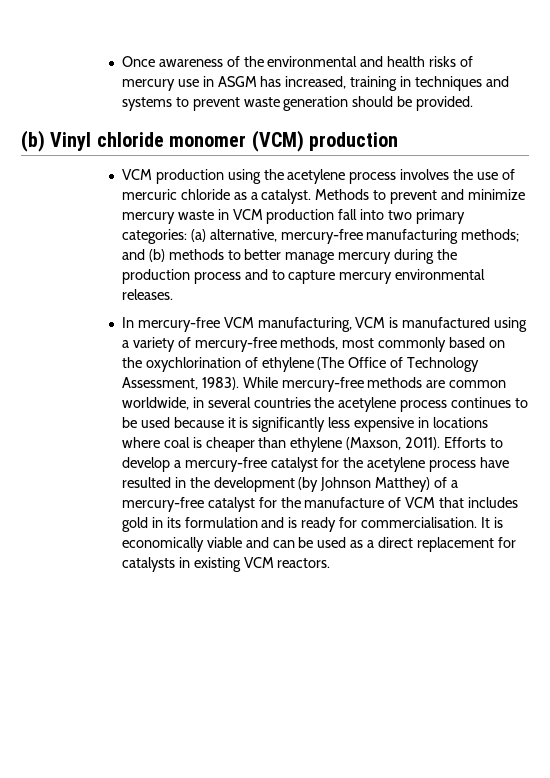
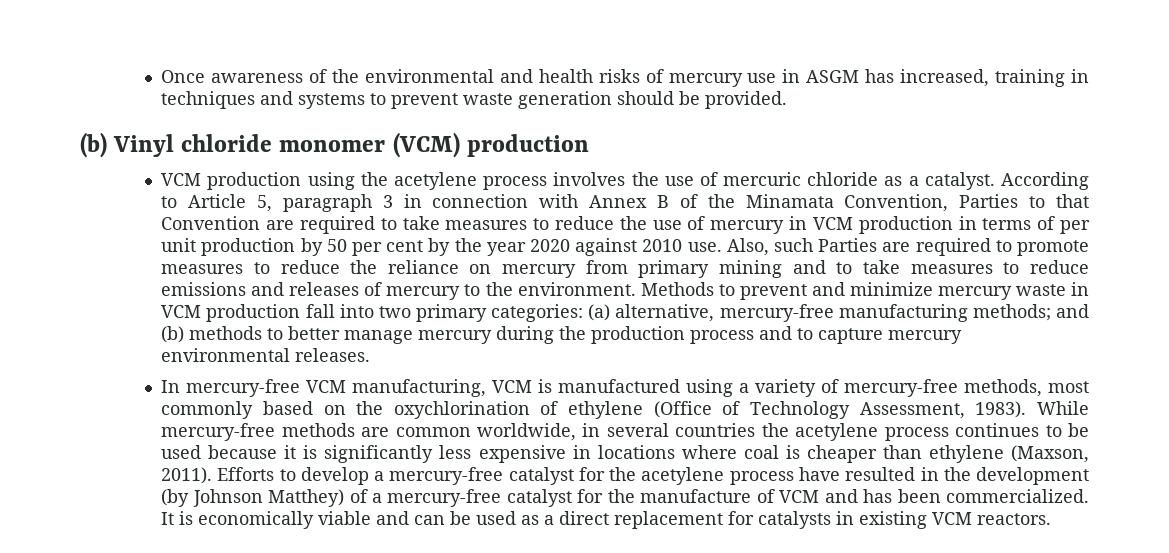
+ According to Article 5, paragraph 3 in connection with Annex B of the Minamata Convention, Parties to that Convention are required to take measures to reduce the use of mercury in VCM production in terms of per unit production by 50 per cent by the year 2020 against 2010 use. Also, such Parties are required to promote measures to reduce the reliance on mercury from primary mining and to take measures to reduce emissions and releases of mercury to the environment.
- In mercury-free VCM manufacturing, VCM is manufactured using a variety of mercury-free methods, most commonly based on the oxychlorination of ethylene (The Office of Technology Assessment, 1983).
+ In mercury-free VCM manufacturing, VCM is manufactured using a variety of mercury-free methods, most commonly based on the oxychlorination of ethylene (Office of Technology Assessment, 1983).
- Efforts to develop a mercury-free catalyst for the acetylene process have resulted in the development (by Johnson Matthey) of a mercury-free catalyst for the manufacture of VCM that includes gold in its formulation and is ready for commercialisation.
+ Efforts to develop a mercury-free catalyst for the acetylene process have resulted in the development (by Johnson Matthey) of a mercury-free catalyst for the manufacture of VCM and has been commercialized.

